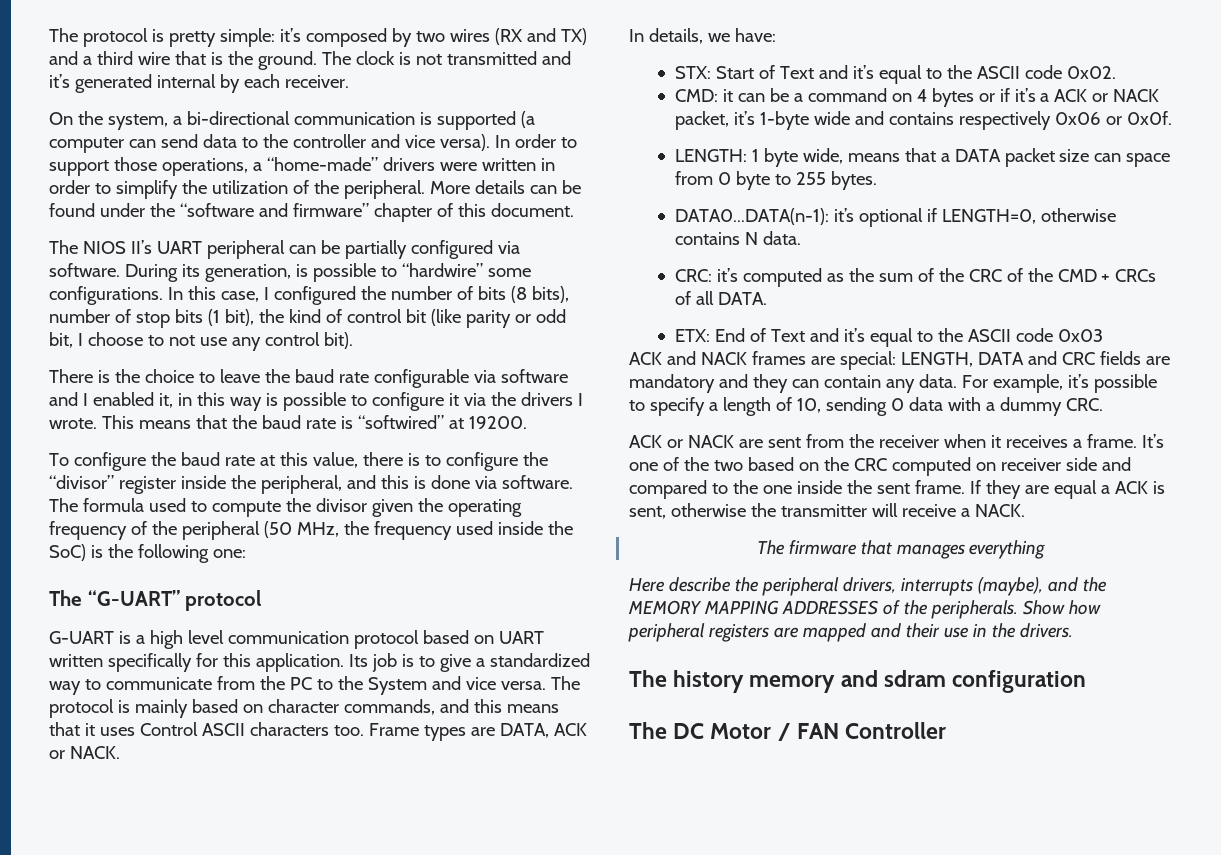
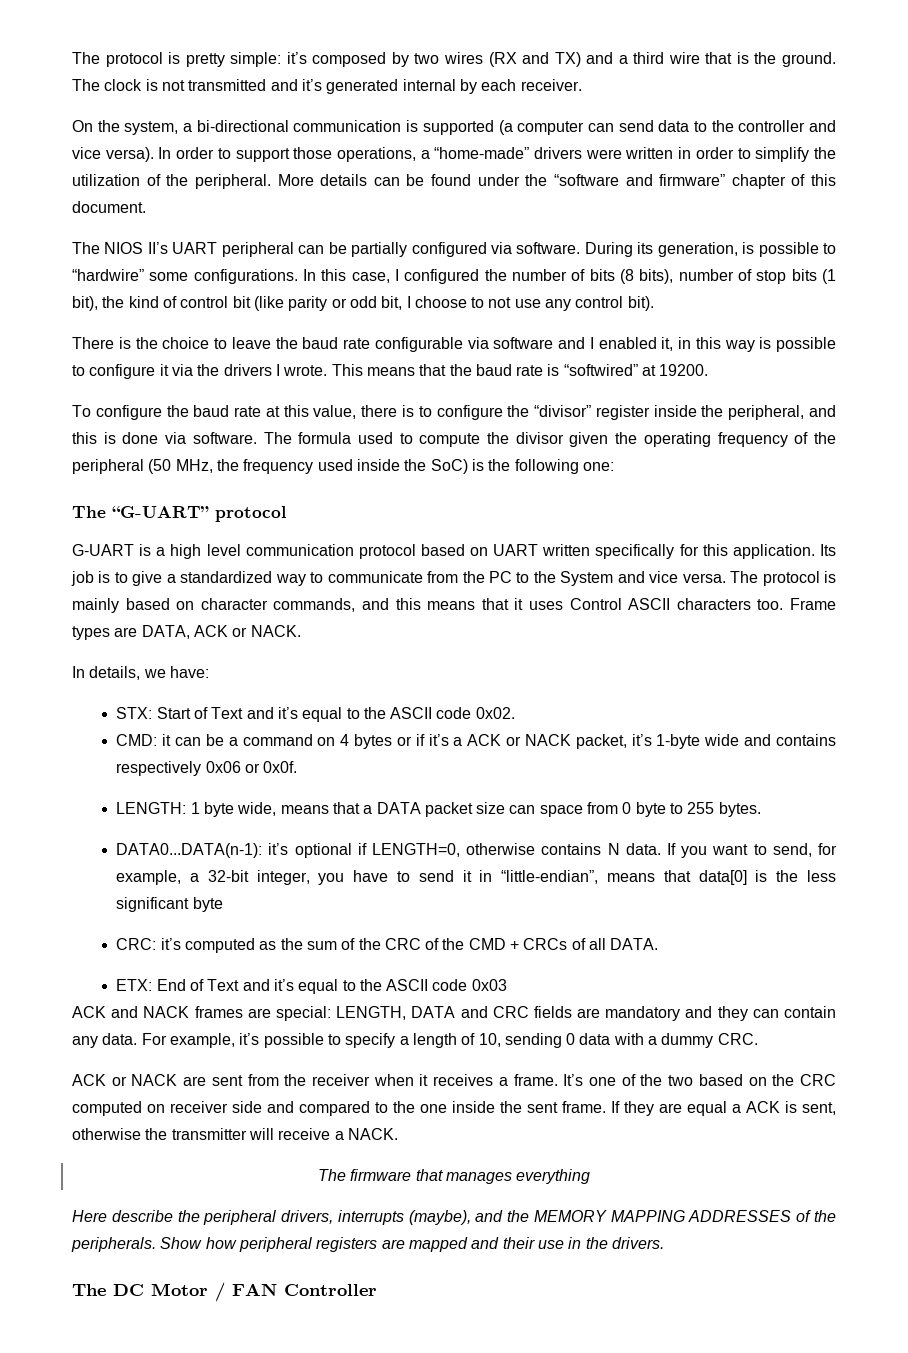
+ If you want to send, for example, a 32-bit integer, you have to send it in “little-endian”, means that data[0] is the less significant byte
- The history memory and sdram configuration

